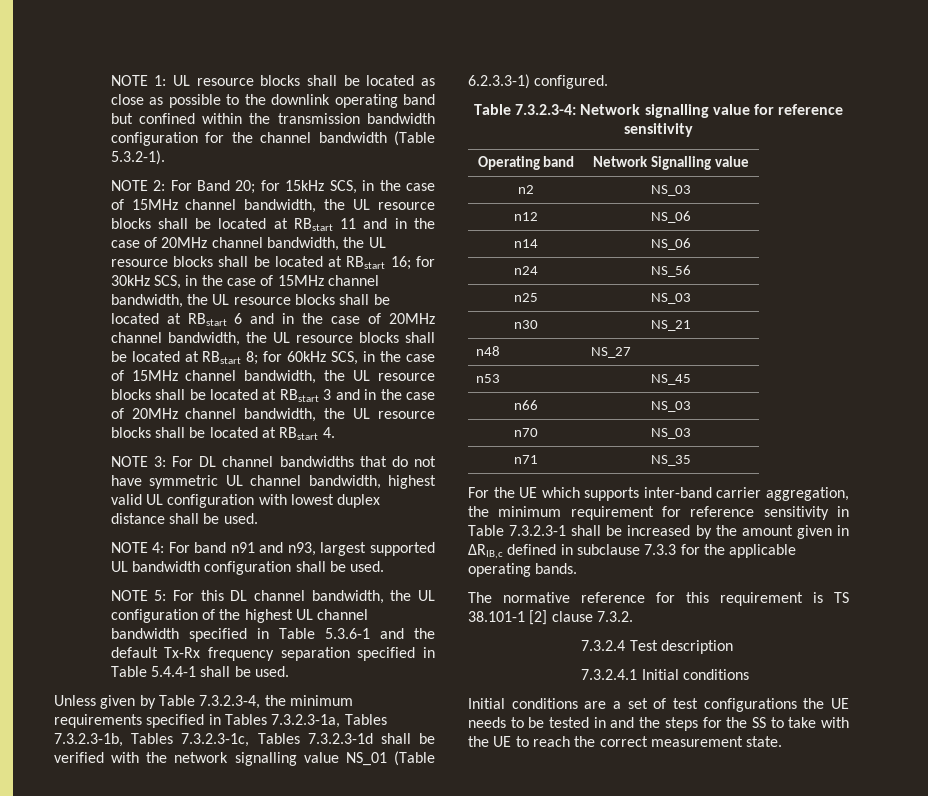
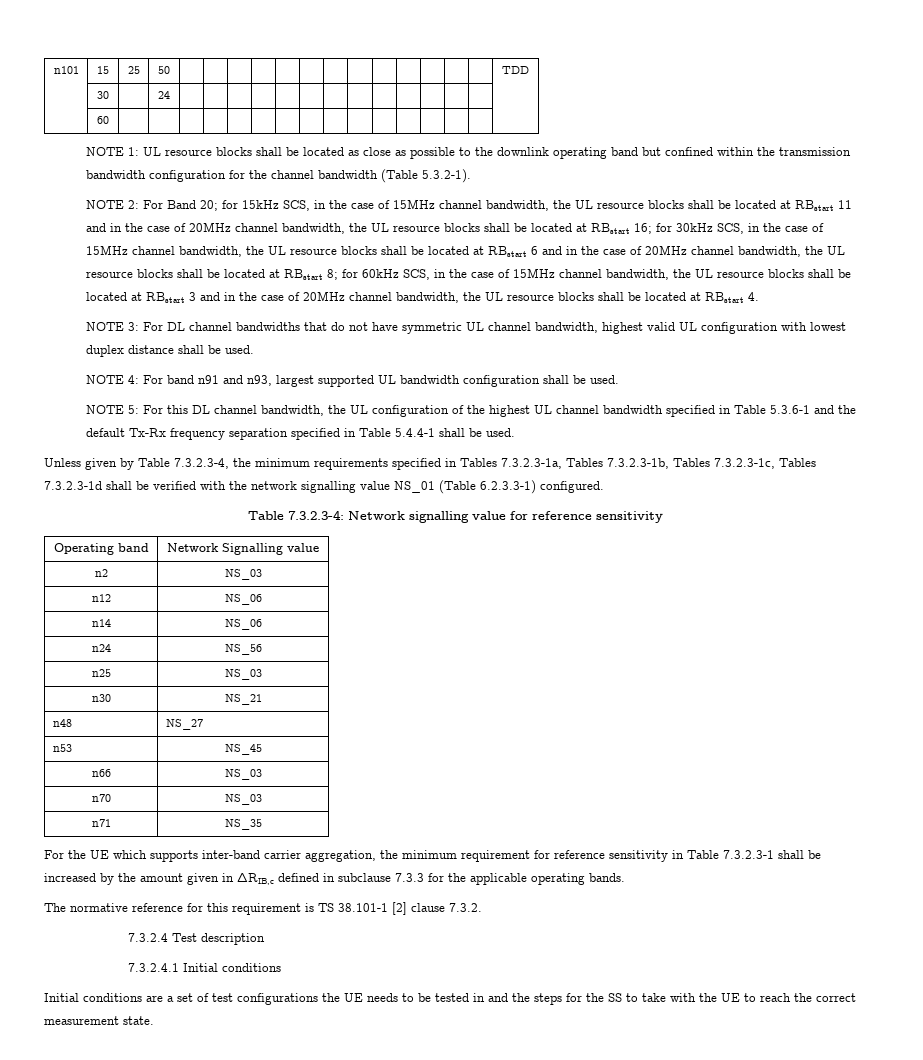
+ n101 | 15 | 25 | 50 | | | | | | | | | | | | | | TDD
+ | 30 | | 24 | | | | | | | | | | | | | |
+ | 60 | | | | | | | | | | | | | | | |

